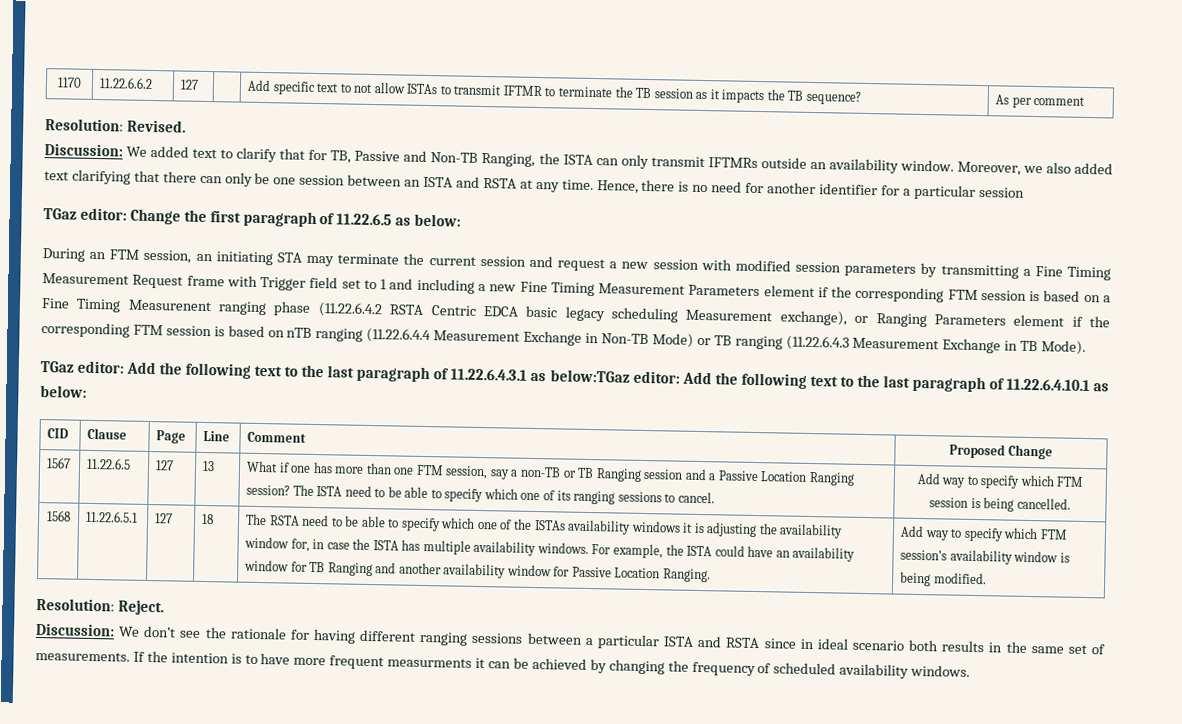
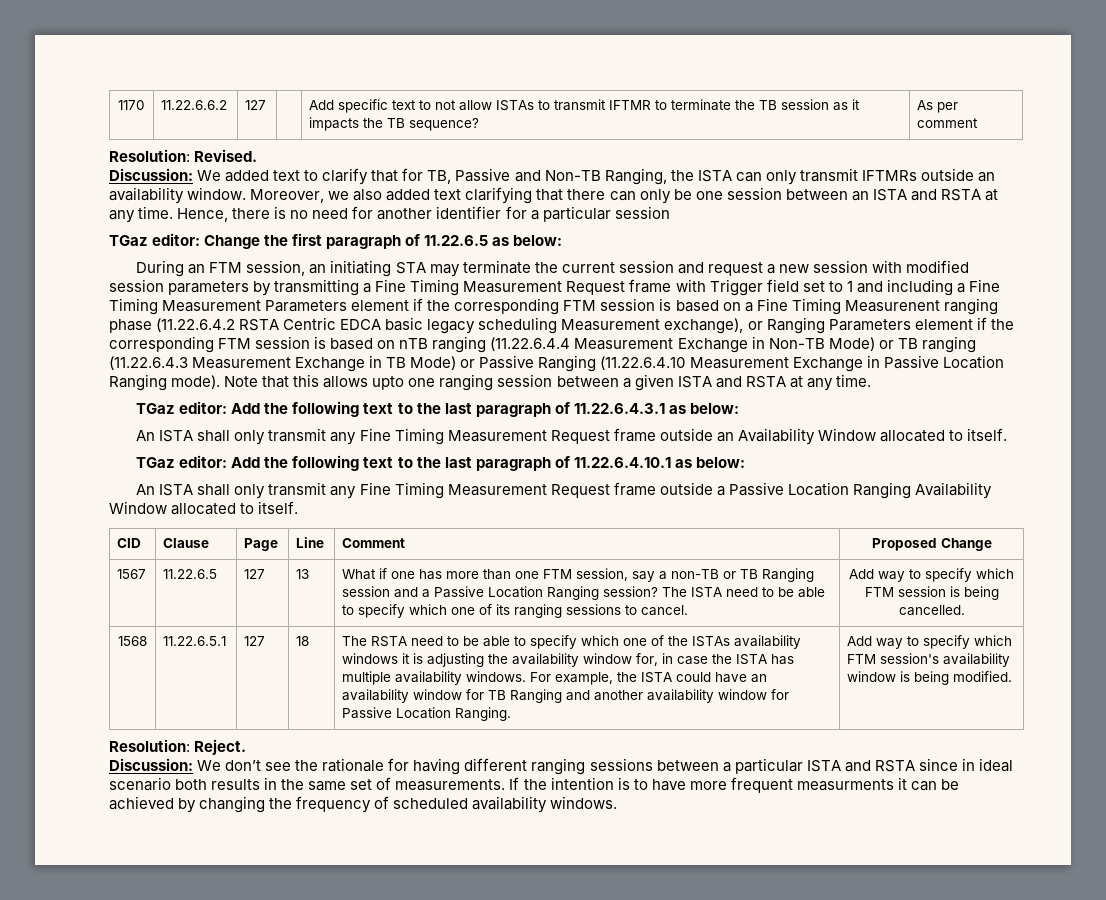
- During an FTM session, an initiating STA may terminate the current session and request a new session with modified session parameters by transmitting a Fine Timing Measurement Request frame with Trigger field set to 1 and including a new Fine Timing Measurement Parameters element if the corresponding FTM session is based on a Fine Timing Measurenent ranging phase (11.22.6.4.2 RSTA Centric EDCA basic legacy scheduling Measurement exchange), or Ranging Parameters element if the corresponding FTM session is based on nTB ranging (11.22.6.4.4 Measurement Exchange in Non-TB Mode) or TB ranging (11.22.6.4.3 Measurement Exchange in TB Mode).
+ During an FTM session, an initiating STA may terminate the current session and request a new session with modified session parameters by transmitting a Fine Timing Measurement Request frame with Trigger field set to 1 and including a Fine Timing Measurement Parameters element if the corresponding FTM session is based on a Fine Timing Measurenent ranging phase (11.22.6.4.2 RSTA Centric EDCA basic legacy scheduling Measurement exchange), or Ranging Parameters element if the corresponding FTM session is based on nTB ranging (11.22.6.4.4 Measurement Exchange in Non-TB Mode) or TB ranging (11.22.6.4.3 Measurement Exchange in TB Mode) or Passive Ranging (11.22.6.4.10 Measurement Exchange in Passive Location Ranging mode). Note that this allows upto one ranging session between a given ISTA and RSTA at any time.
- TGaz editor: Add the following text to the last paragraph of 11.22.6.4.3.1 as below:TGaz editor: Add the following text to the last paragraph of 11.22.6.4.10.1 as below:
+ TGaz editor: Add the following text to the last paragraph of 11.22.6.4.3.1 as below:
+ An ISTA shall only transmit any Fine Timing Measurement Request frame outside an Availability Window allocated to itself.
+ TGaz editor: Add the following text to the last paragraph of 11.22.6.4.10.1 as below:
+ An ISTA shall only transmit any Fine Timing Measurement Request frame outside a Passive Location Ranging Availability Window allocated to itself.

